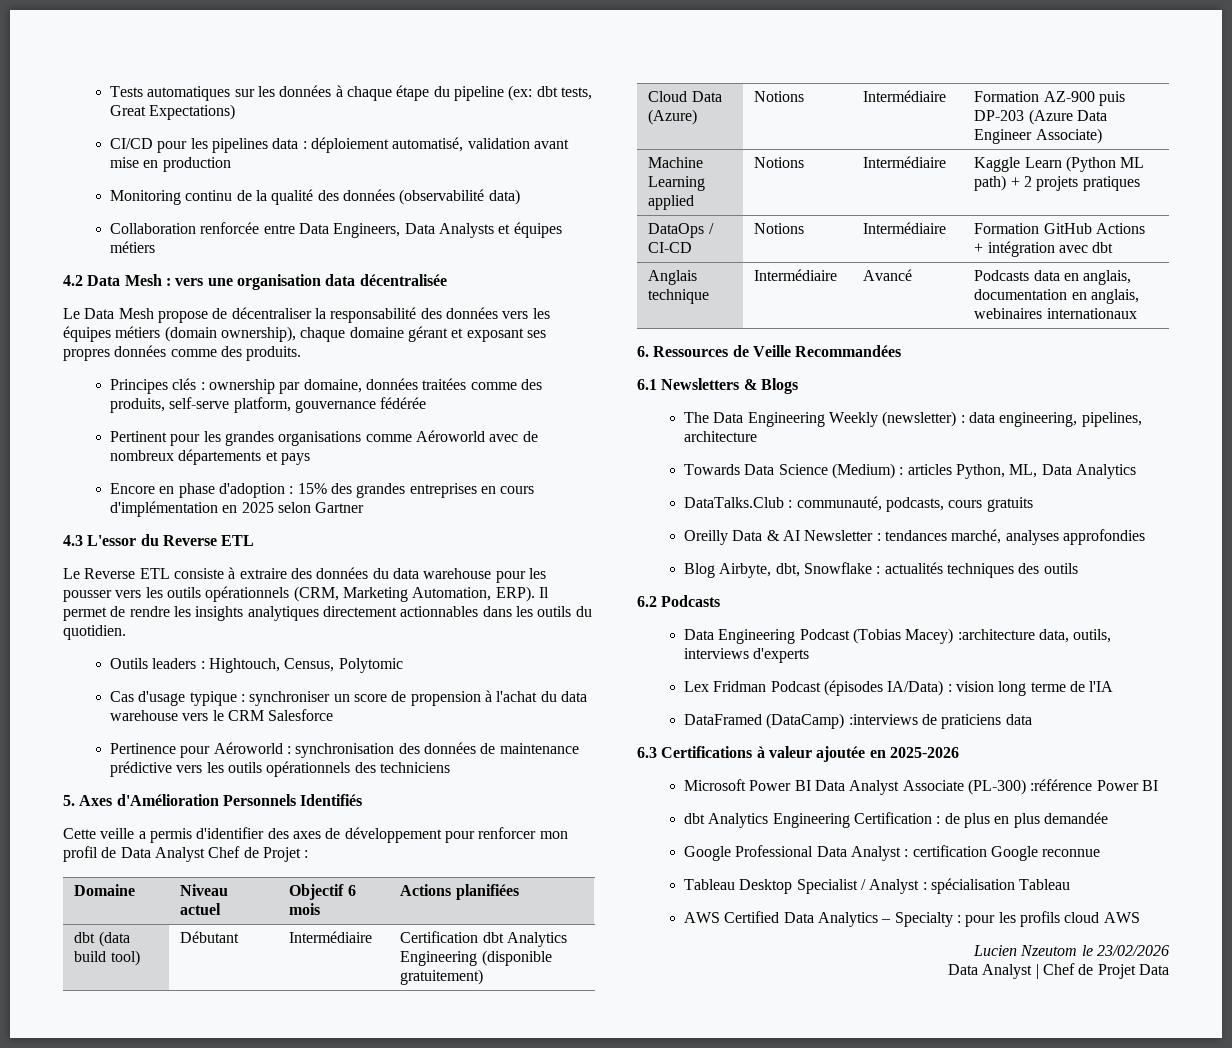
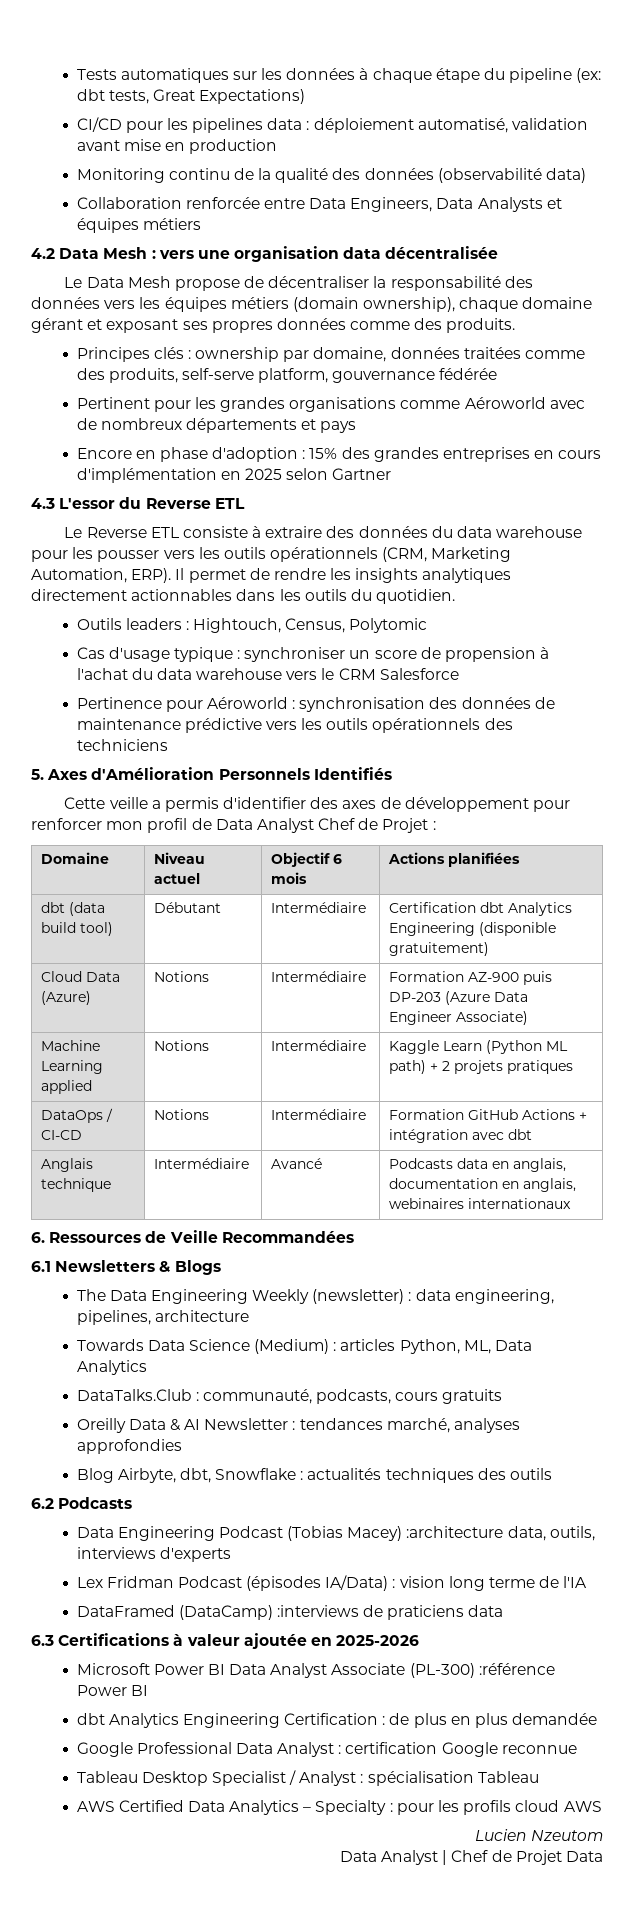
- Lucien Nzeutom le 23/02/2026
+ Lucien Nzeutom

